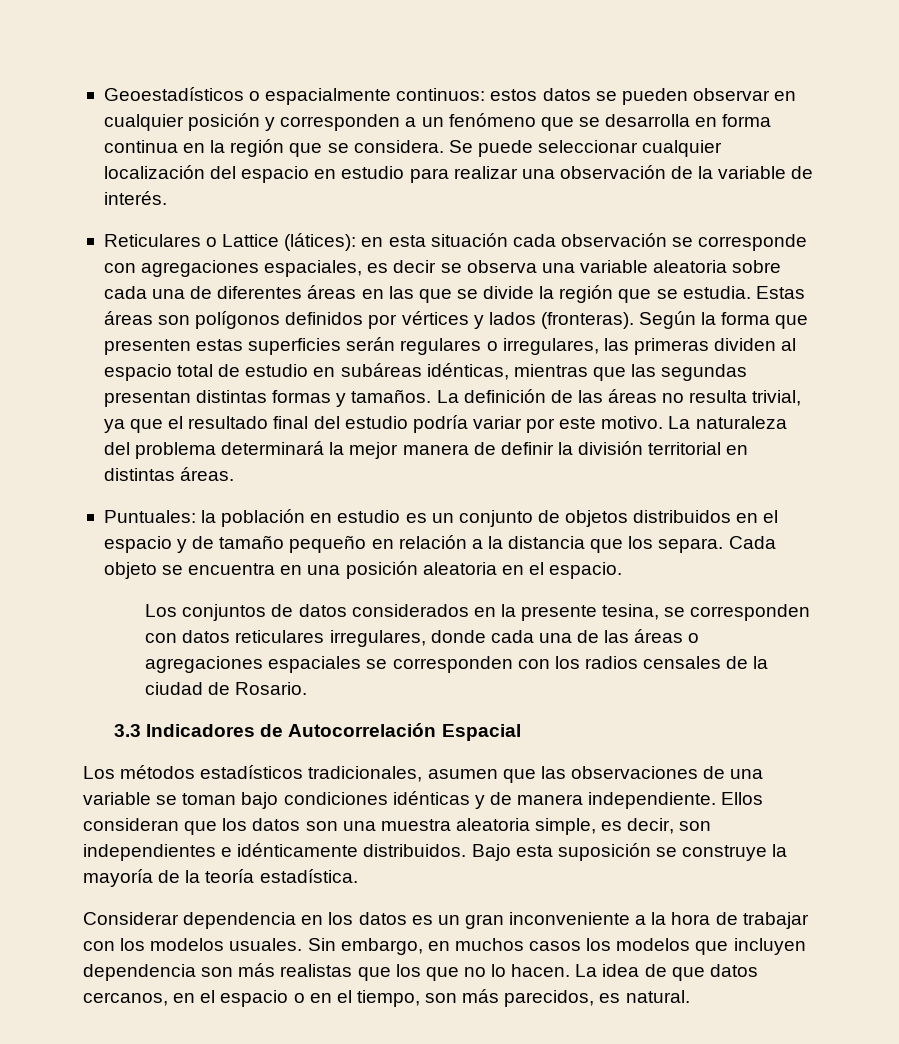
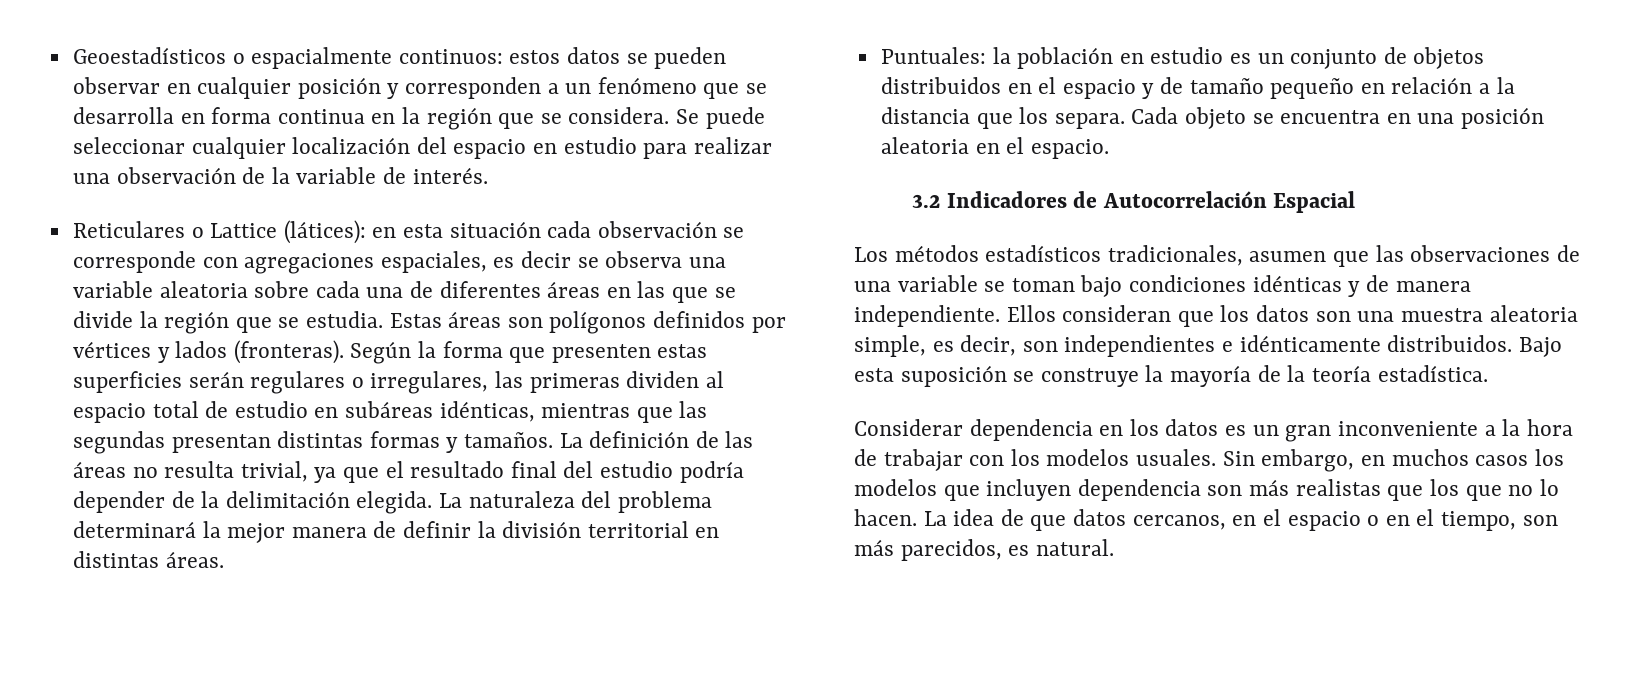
- La definición de las áreas no resulta trivial, ya que el resultado final del estudio podría variar por este motivo.
+ La definición de las áreas no resulta trivial, ya que el resultado final del estudio podría depender de la delimitación elegida.
- Los conjuntos de datos considerados en la presente tesina, se corresponden con datos reticulares irregulares, donde cada una de las áreas o agregaciones espaciales se corresponden con los radios censales de la ciudad de Rosario.
- 3.3 Indicadores de Autocorrelación Espacial
+ 3.2 Indicadores de Autocorrelación Espacial

